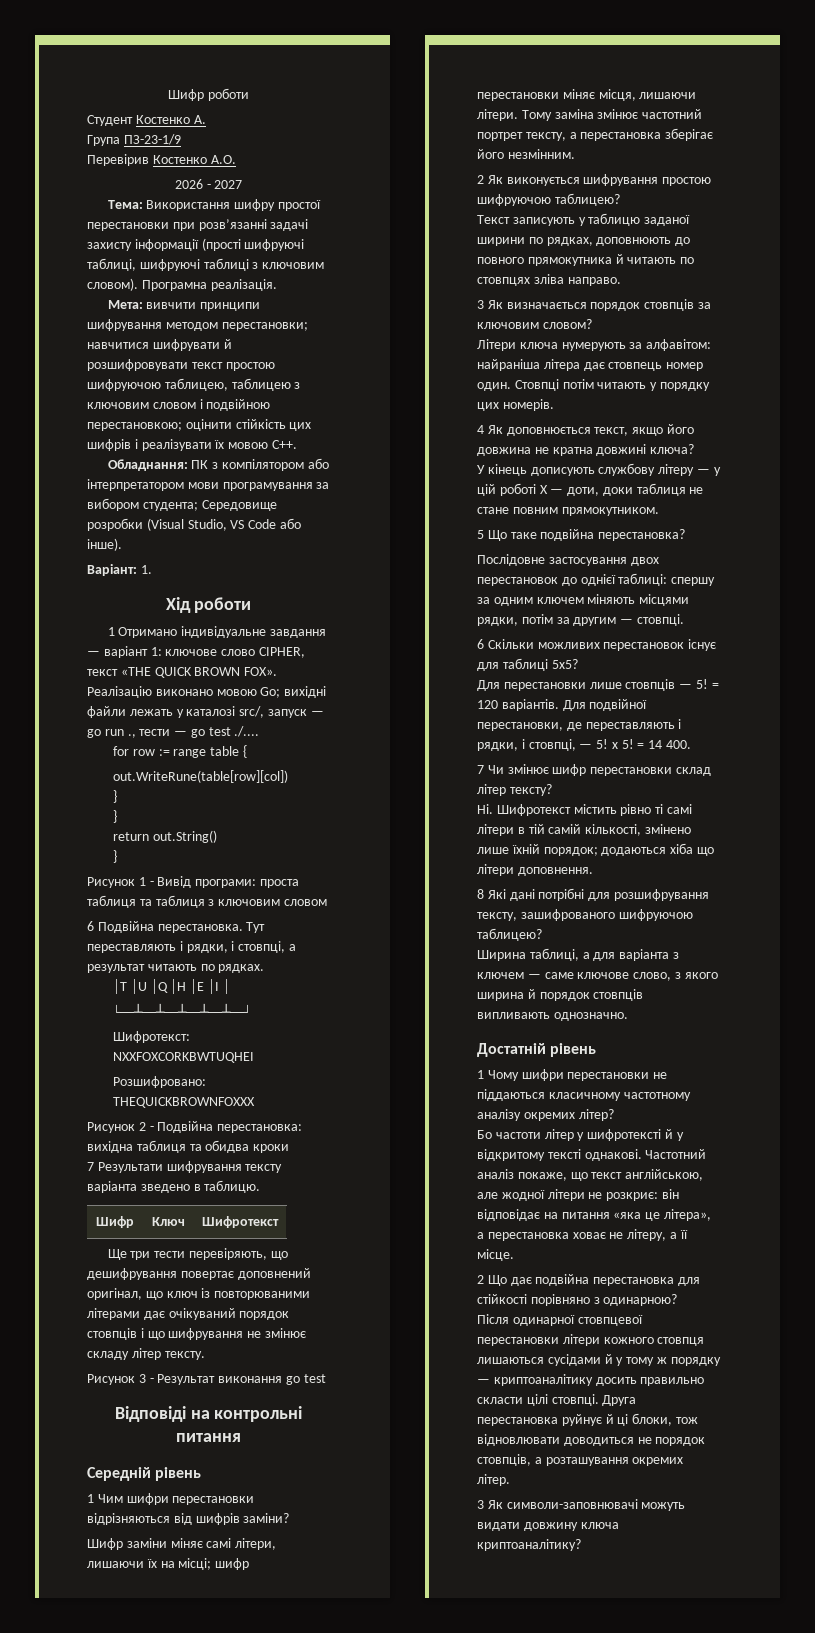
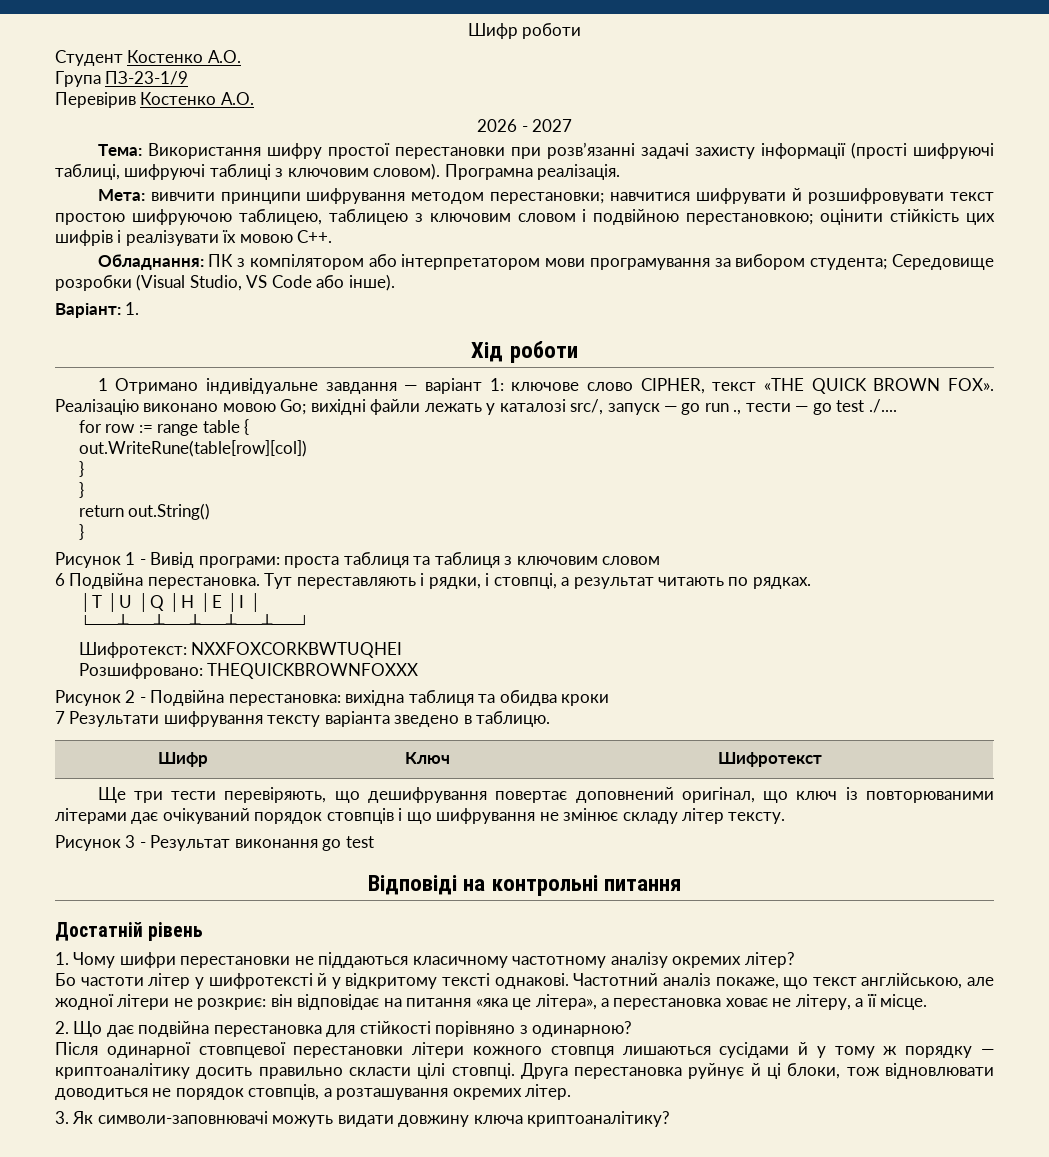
- Студент Костенко А.
+ Студент Костенко А.О.
- Середній рівень
- 1 Чим шифри перестановки відрізняються від шифрів заміни?
- Шифр заміни міняє самі літери, лишаючи їх на місці; шифр перестановки міняє місця, лишаючи літери. Тому заміна змінює частотний портрет тексту, а перестановка зберігає його незмінним.
- 2 Як виконується шифрування простою шифруючою таблицею?
- Текст записують у таблицю заданої ширини по рядках, доповнюють до повного прямокутника й читають по стовпцях зліва направо.
- 3 Як визначається порядок стовпців за ключовим словом?
- Літери ключа нумерують за алфавітом: найраніша літера дає стовпець номер один. Стовпці потім читають у порядку цих номерів.
- 4 Як доповнюється текст, якщо його довжина не кратна довжині ключа?
- У кінець дописують службову літеру — у цій роботі X — доти, доки таблиця не стане повним прямокутником.
- 5 Що таке подвійна перестановка?
- Послідовне застосування двох перестановок до однієї таблиці: спершу за одним ключем міняють місцями рядки, потім за другим — стовпці.
- 6 Скільки можливих перестановок існує для таблиці 5x5?
- Для перестановки лише стовпців — 5! = 120 варіантів. Для подвійної перестановки, де переставляють і рядки, і стовпці, — 5! x 5! = 14 400.
- 7 Чи змінює шифр перестановки склад літер тексту?
- Ні. Шифротекст містить рівно ті самі літери в тій самій кількості, змінено лише їхній порядок; додаються хіба що літери доповнення.
- 8 Які дані потрібні для розшифрування тексту, зашифрованого шифруючою таблицею?
- Ширина таблиці, а для варіанта з ключем — саме ключове слово, з якого ширина й порядок стовпців випливають однозначно.
- 1 Чому шифри перестановки не піддаються класичному частотному аналізу окремих літер?
+ 1. Чому шифри перестановки не піддаються класичному частотному аналізу окремих літер?
- 2 Що дає подвійна перестановка для стійкості порівняно з одинарною?
+ 2. Що дає подвійна перестановка для стійкості порівняно з одинарною?
- 3 Як символи-заповнювачі можуть видати довжину ключа криптоаналітику?
+ 3. Як символи-заповнювачі можуть видати довжину ключа криптоаналітику?

